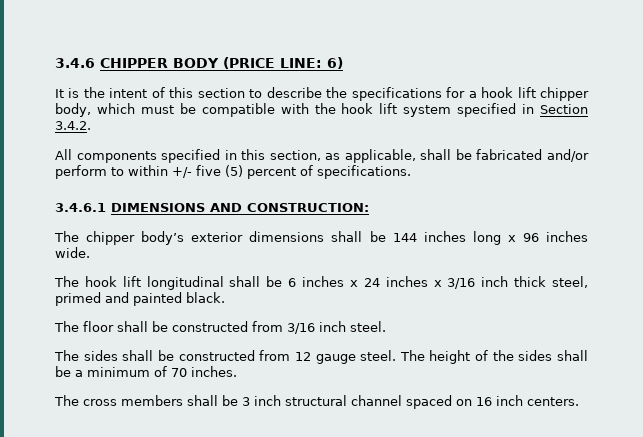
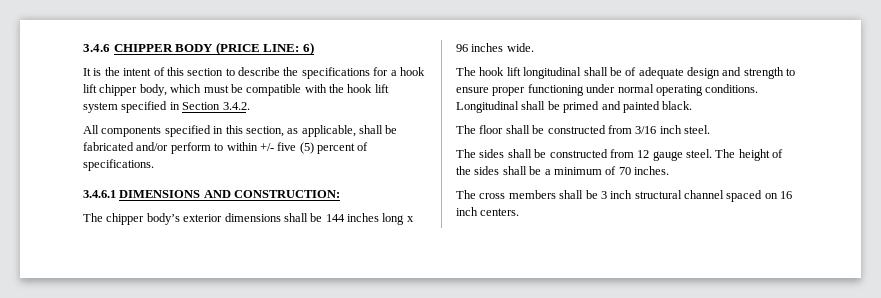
- The hook lift longitudinal shall be 6 inches x 24 inches x 3/16 inch thick steel, primed and painted black.
+ The hook lift longitudinal shall be of adequate design and strength to ensure proper functioning under normal operating conditions. Longitudinal shall be primed and painted black.

